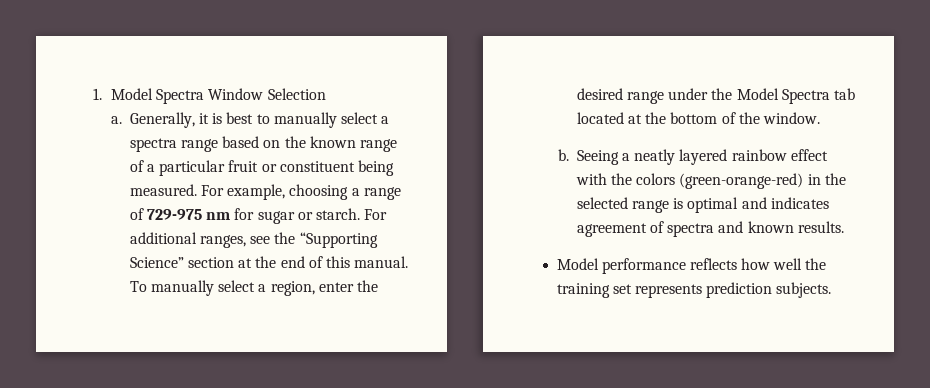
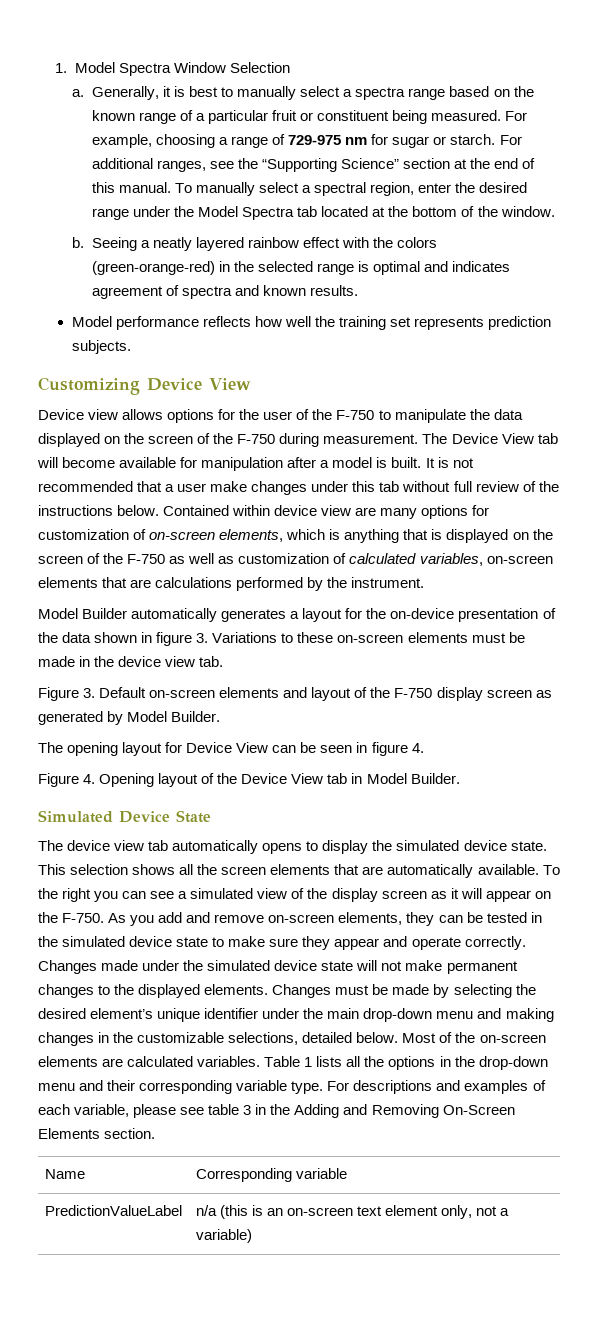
- To manually select a region, enter the desired range under the Model Spectra tab located at the bottom of the window.
+ To manually select a spectral region, enter the desired range under the Model Spectra tab located at the bottom of the window.
+ Customizing Device View
+ Device view allows options for the user of the F-750 to manipulate the data displayed on the screen of the F-750 during measurement. The Device View tab will become available for manipulation after a model is built. It is not recommended that a user make changes under this tab without full review of the instructions below. Contained within device view are many options for customization of on-screen elements, which is anything that is displayed on the screen of the F-750 as well as customization of calculated variables, on-screen elements that are calculations performed by the instrument.
+ Model Builder automatically generates a layout for the on-device presentation of the data shown in figure 3. Variations to these on-screen elements must be made in the device view tab.
+ Figure 3. Default on-screen elements and layout of the F-750 display screen as generated by Model Builder.
+ The opening layout for Device View can be seen in figure 4.
+ Figure 4. Opening layout of the Device View tab in Model Builder.
+ Simulated Device State
+ The device view tab automatically opens to display the simulated device state. This selection shows all the screen elements that are automatically available. To the right you can see a simulated view of the display screen as it will appear on the F-750. As you add and remove on-screen elements, they can be tested in the simulated device state to make sure they appear and operate correctly. Changes made under the simulated device state will not make permanent changes to the displayed elements. Changes must be made by selecting the desired element’s unique identifier under the main drop-down menu and making changes in the customizable selections, detailed below. Most of the on-screen elements are calculated variables. Table 1 lists all the options in the drop-down menu and their corresponding variable type. For descriptions and examples of each variable, please see table 3 in the Adding and Removing On-Screen Elements section.
+ Name | Corresponding variable
+ PredictionValueLabel | n/a (this is an on-screen text element only, not a variable)

